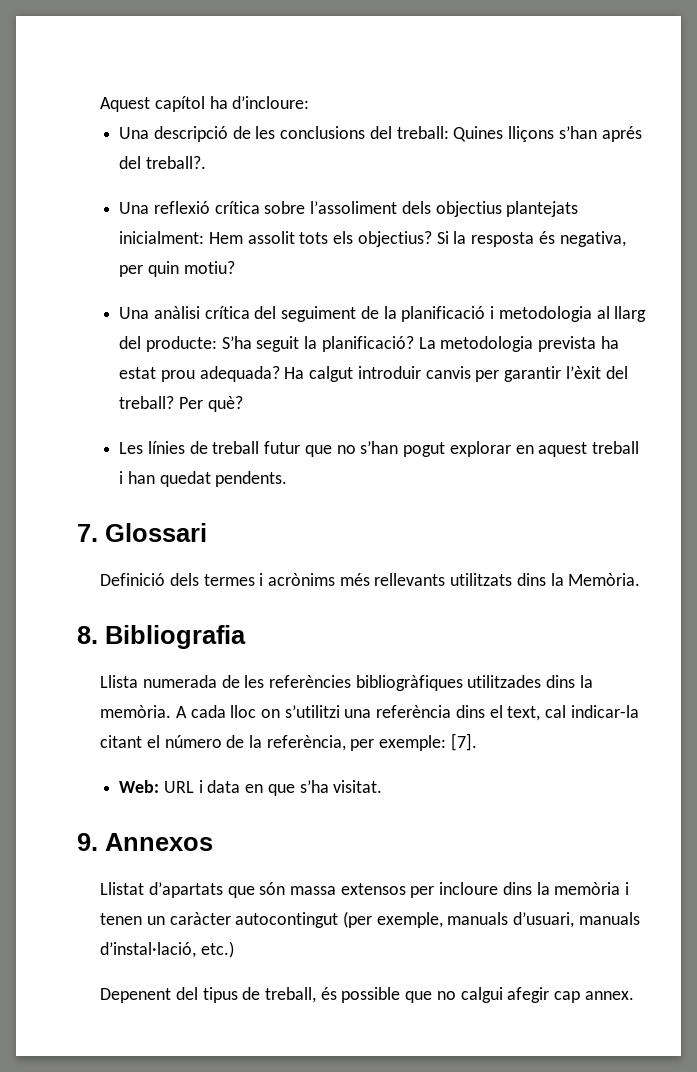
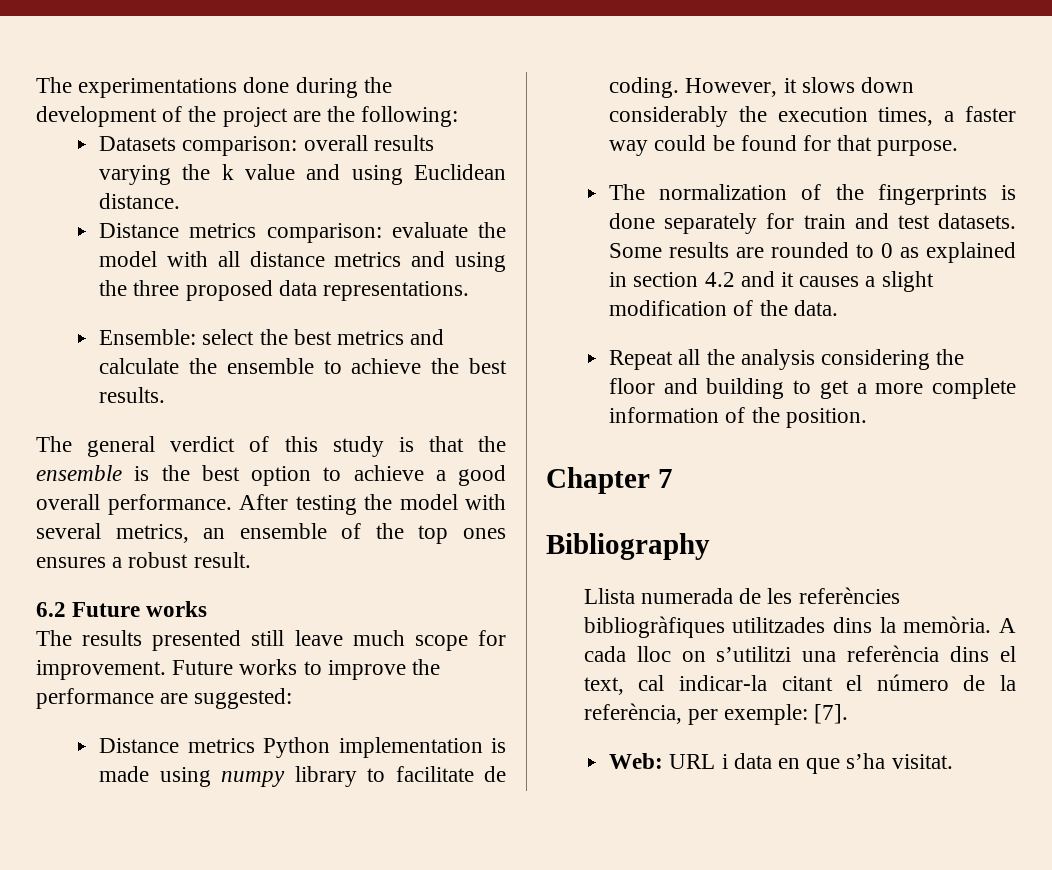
- Aquest capítol ha d’incloure:
- Una descripció de les conclusions del treball: Quines lliçons s’han aprés del treball?.
- Una reflexió crítica sobre l’assoliment dels objectius plantejats inicialment: Hem assolit tots els objectius? Si la resposta és negativa, per quin motiu?
- Una anàlisi crítica del seguiment de la planificació i metodologia al llarg del producte: S’ha seguit la planificació? La metodologia prevista ha estat prou adequada? Ha calgut introduir canvis per garantir l’èxit del treball? Per què?
- Les línies de treball futur que no s’han pogut explorar en aquest treball i han quedat pendents.
- 7. Glossari
- Definició dels termes i acrònims més rellevants utilitzats dins la Memòria.
- 8. Bibliografia
+ The experimentations done during the development of the project are the following:
+ Datasets comparison: overall results varying the k value and using Euclidean distance.
+ Distance metrics comparison: evaluate the model with all distance metrics and using the three proposed data representations.
+ Ensemble: select the best metrics and calculate the ensemble to achieve the best results.
+ The general verdict of this study is that the ensemble is the best option to achieve a good overall performance. After testing the model with several metrics, an ensemble of the top ones ensures a robust result.
+ 6.2 Future works
+ The results presented still leave much scope for improvement. Future works to improve the performance are suggested:
+ Distance metrics Python implementation is made using numpy library to facilitate de coding. However, it slows down considerably the execution times, a faster way could be found for that purpose.
+ The normalization of the fingerprints is done separately for train and test datasets. Some results are rounded to 0 as explained in section 4.2 and it causes a slight modification of the data.
+ Repeat all the analysis considering the floor and building to get a more complete information of the position.
+ Chapter 7
+ Bibliography
- 9. Annexos
- Llistat d’apartats que són massa extensos per incloure dins la memòria i tenen un caràcter autocontingut (per exemple, manuals d’usuari, manuals d’instal·lació, etc.)
- Depenent del tipus de treball, és possible que no calgui afegir cap annex.

